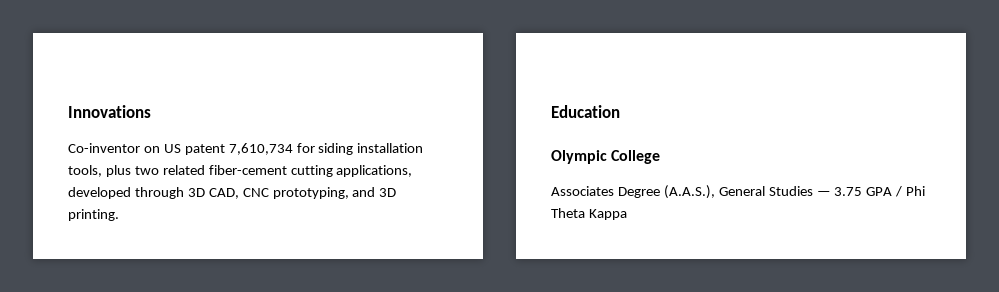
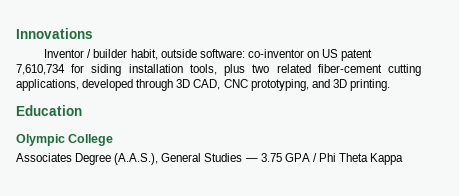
- Co-inventor on US patent 7,610,734 for siding installation tools, plus two related fiber-cement cutting applications, developed through 3D CAD, CNC prototyping, and 3D printing.
+ Inventor / builder habit, outside software: co-inventor on US patent 7,610,734 for siding installation tools, plus two related fiber-cement cutting applications, developed through 3D CAD, CNC prototyping, and 3D printing.

